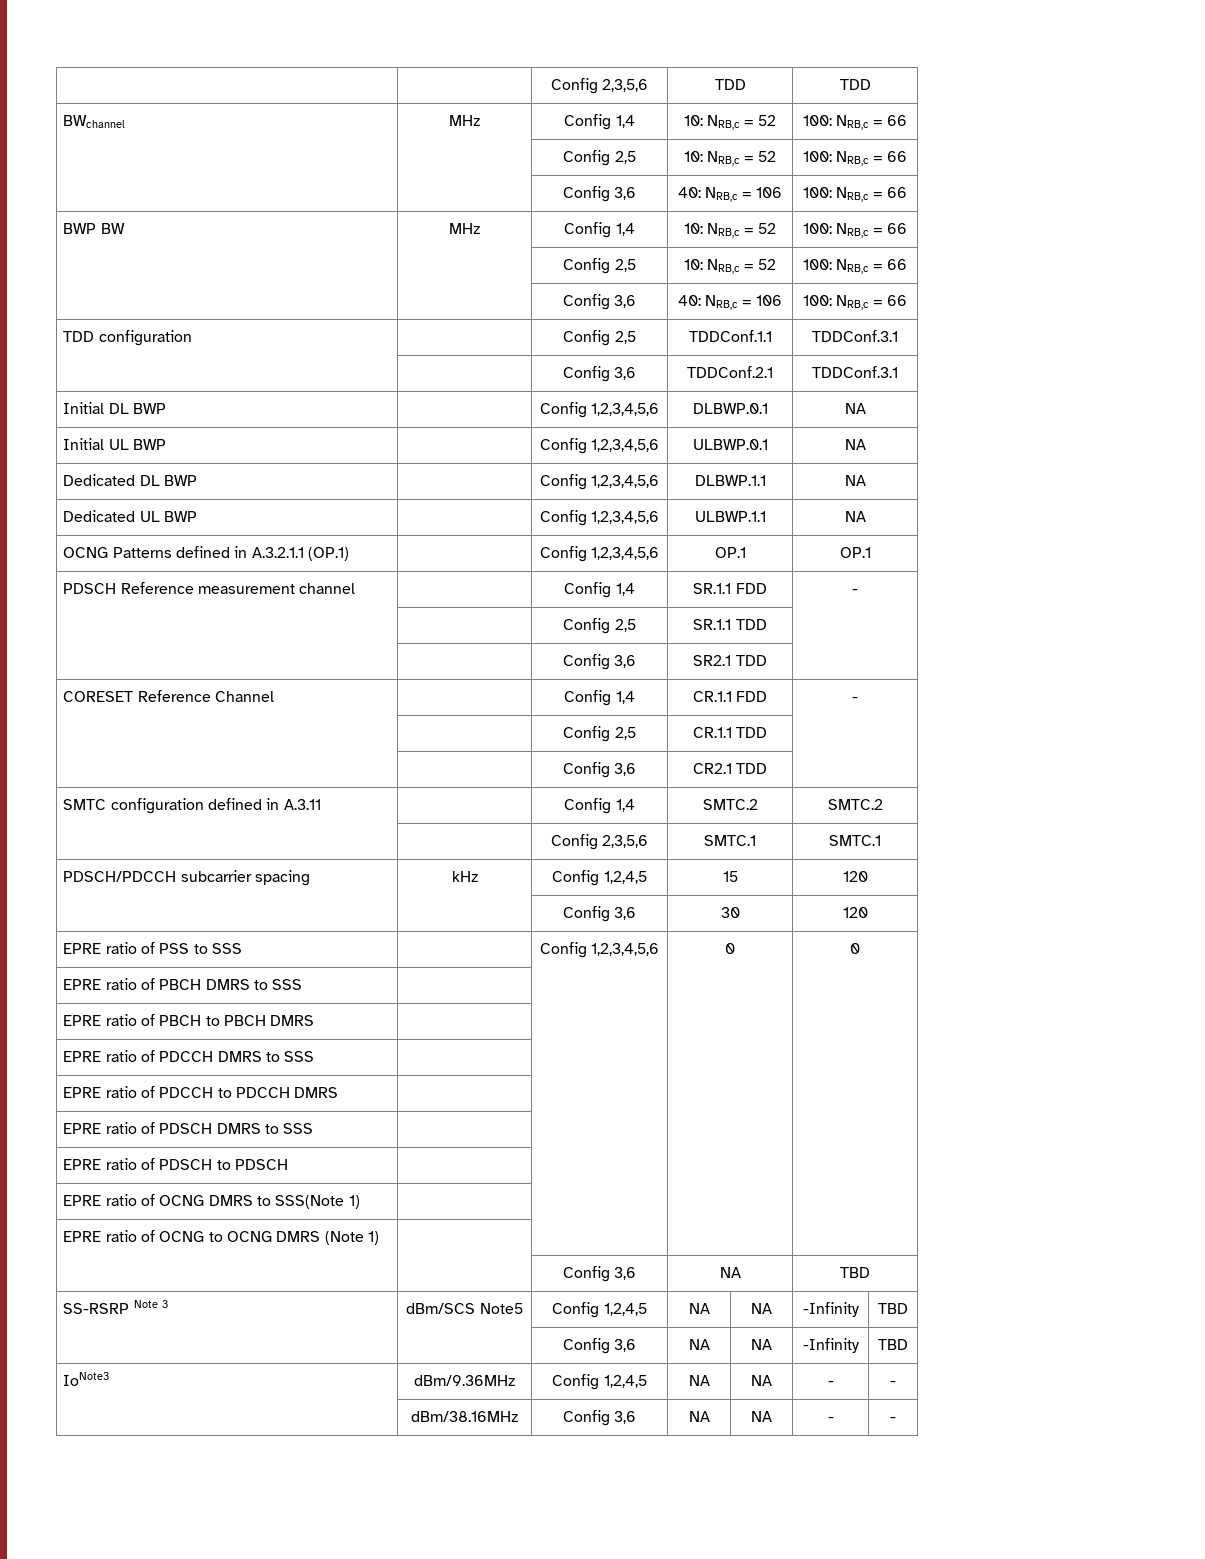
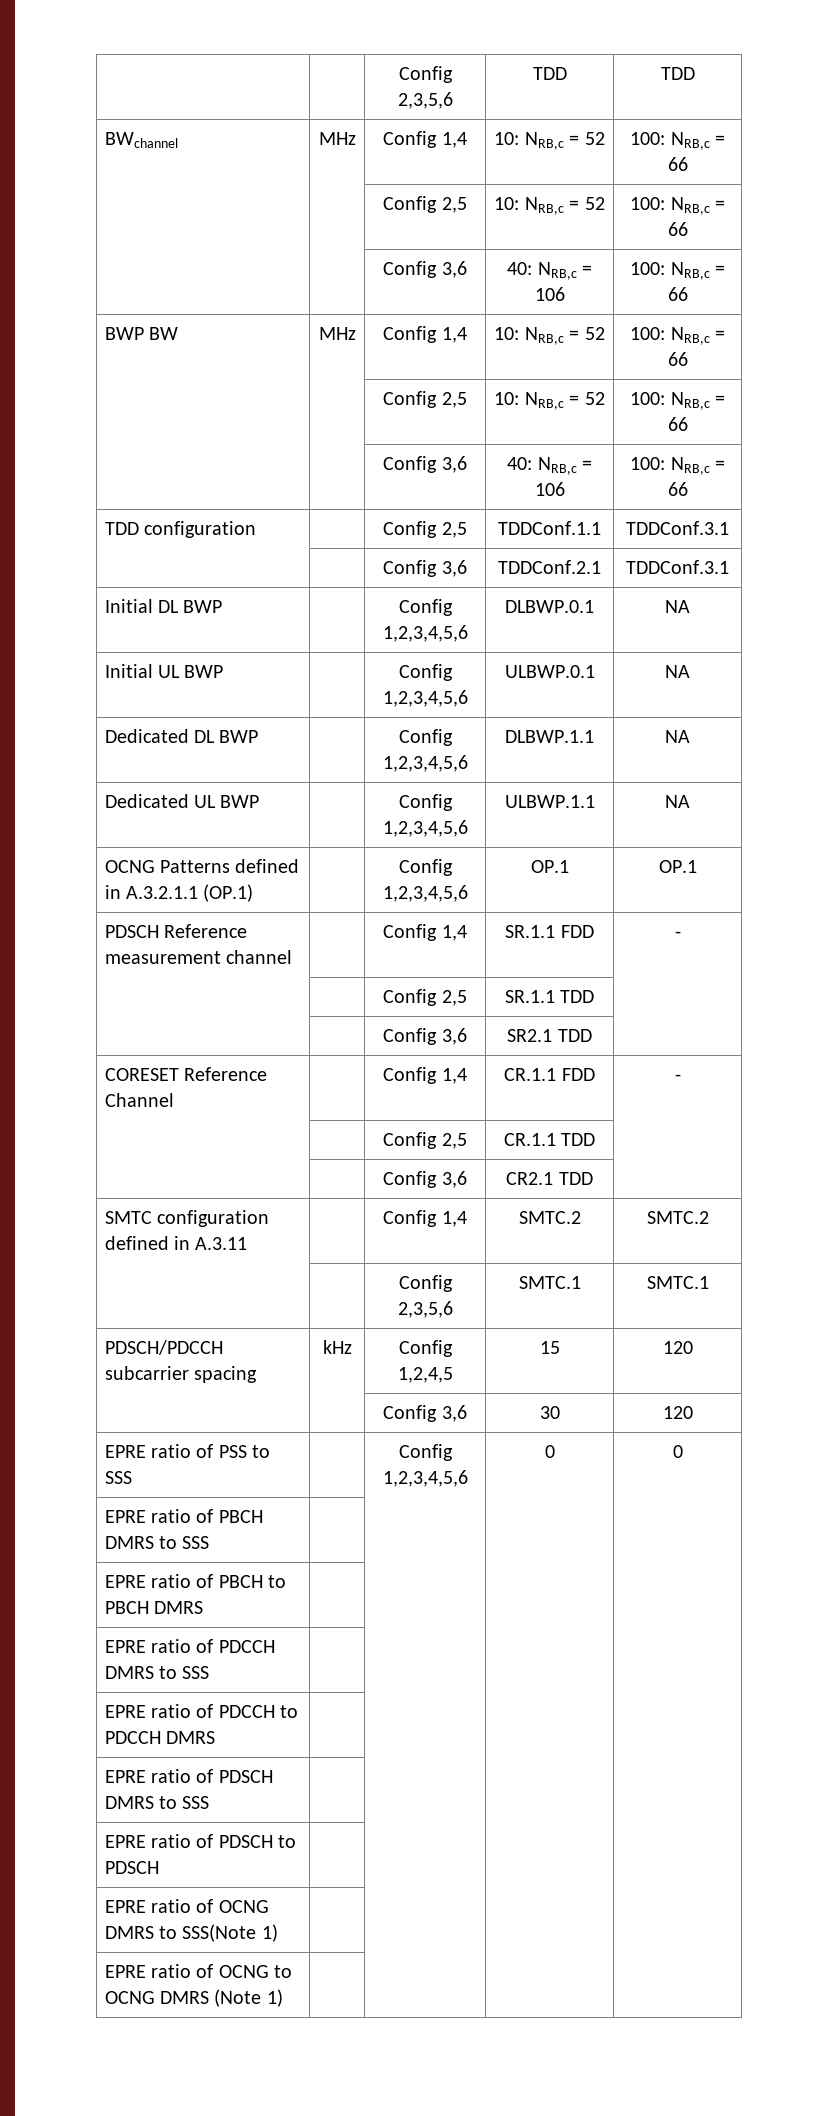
- | | Config 3,6 | NA | TBD
- SS-RSRP Note 3 | dBm/SCS Note5 | Config 1,2,4,5 | NA | NA | -Infinity | TBD
- | | Config 3,6 | NA | NA | -Infinity | TBD
- IoNote3 | dBm/9.36MHz | Config 1,2,4,5 | NA | NA | - | -
- | dBm/38.16MHz | Config 3,6 | NA | NA | - | -

